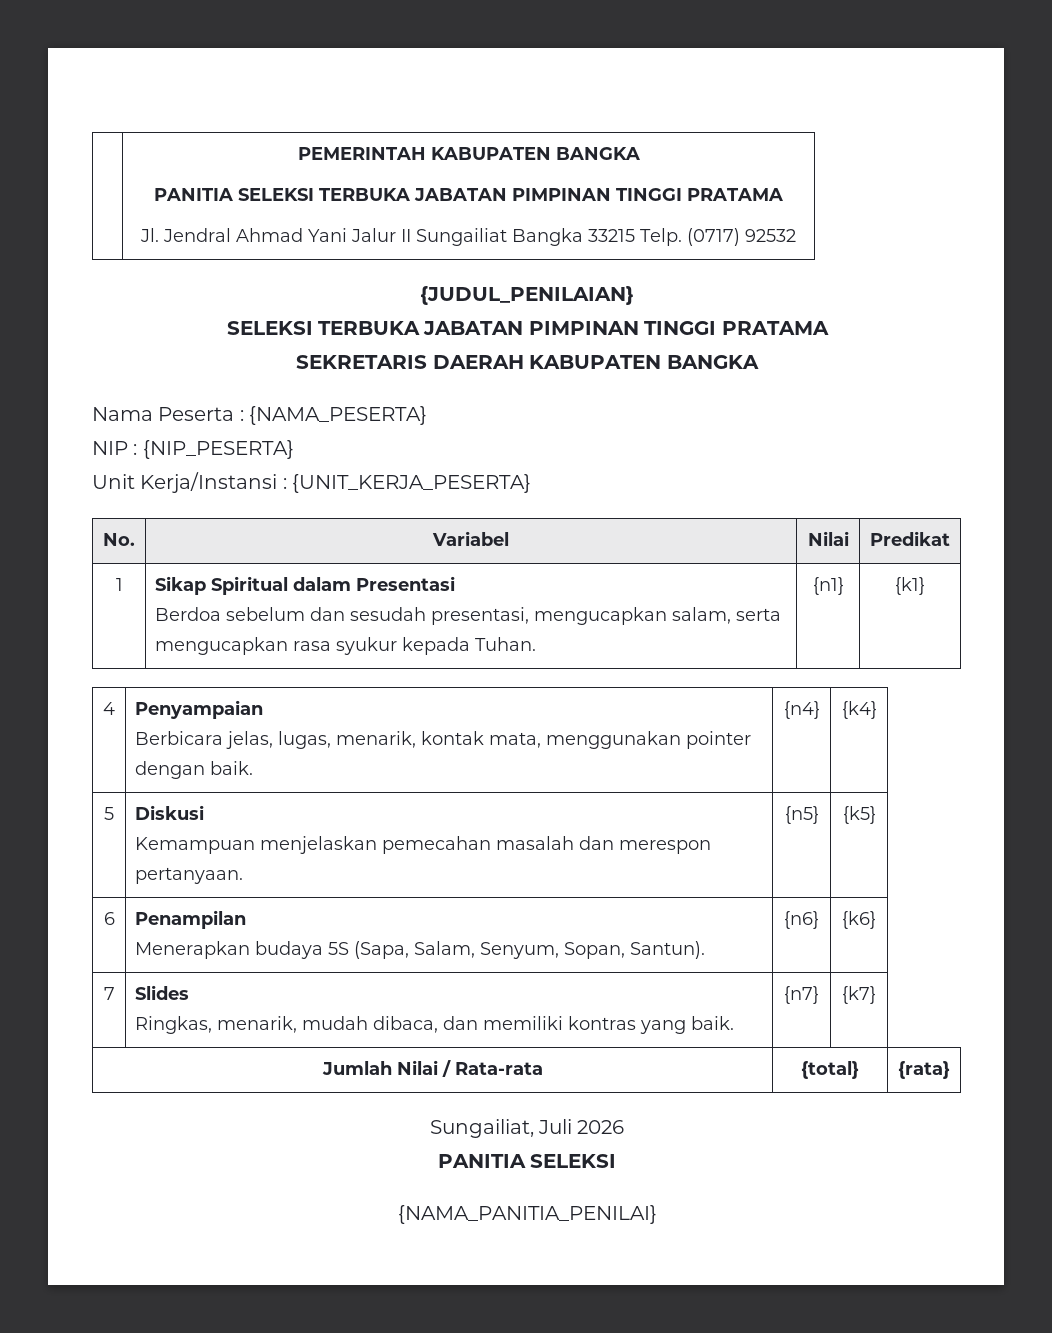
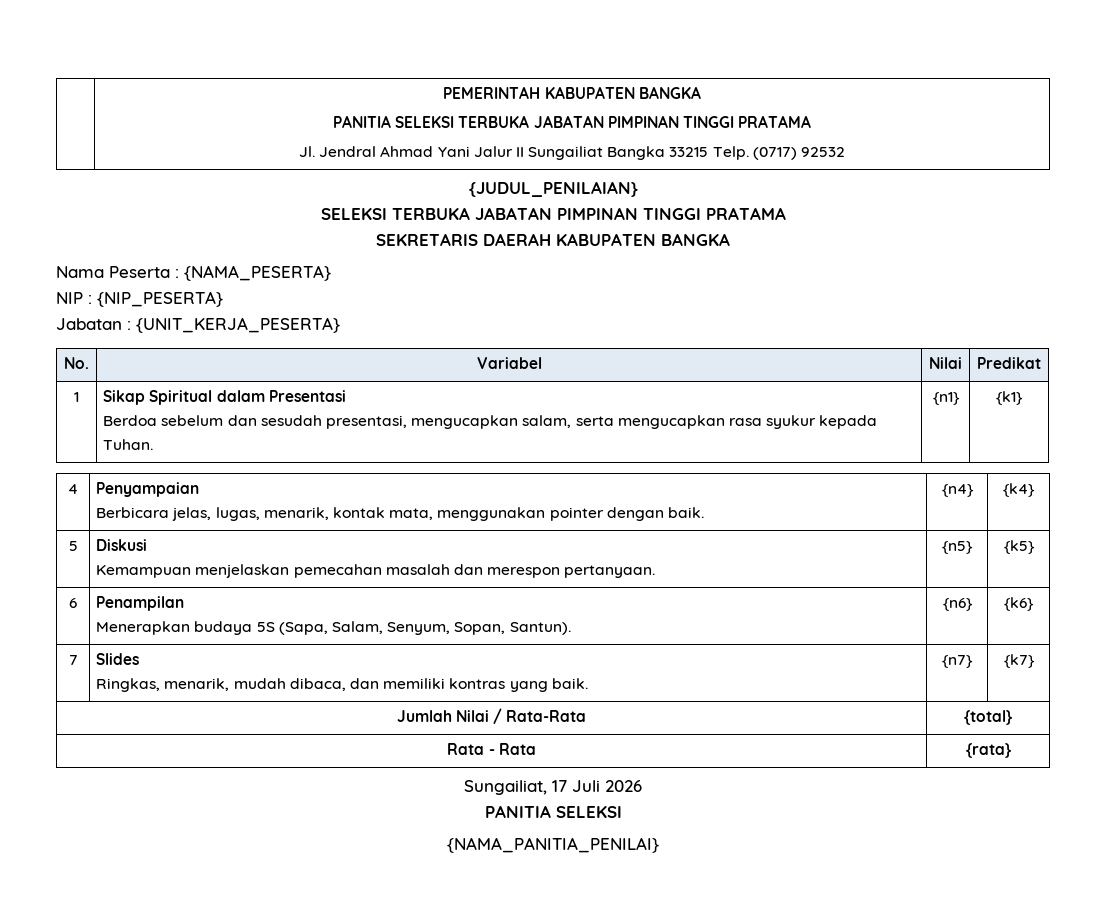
- Unit Kerja/Instansi : {UNIT_KERJA_PESERTA}
+ Jabatan : {UNIT_KERJA_PESERTA}
- Jumlah Nilai / Rata-rata | {total} | {rata}
+ Jumlah Nilai / Rata-Rata | {total}
+ Rata - Rata | {rata}
- Sungailiat, Juli 2026
+ Sungailiat, 17 Juli 2026

